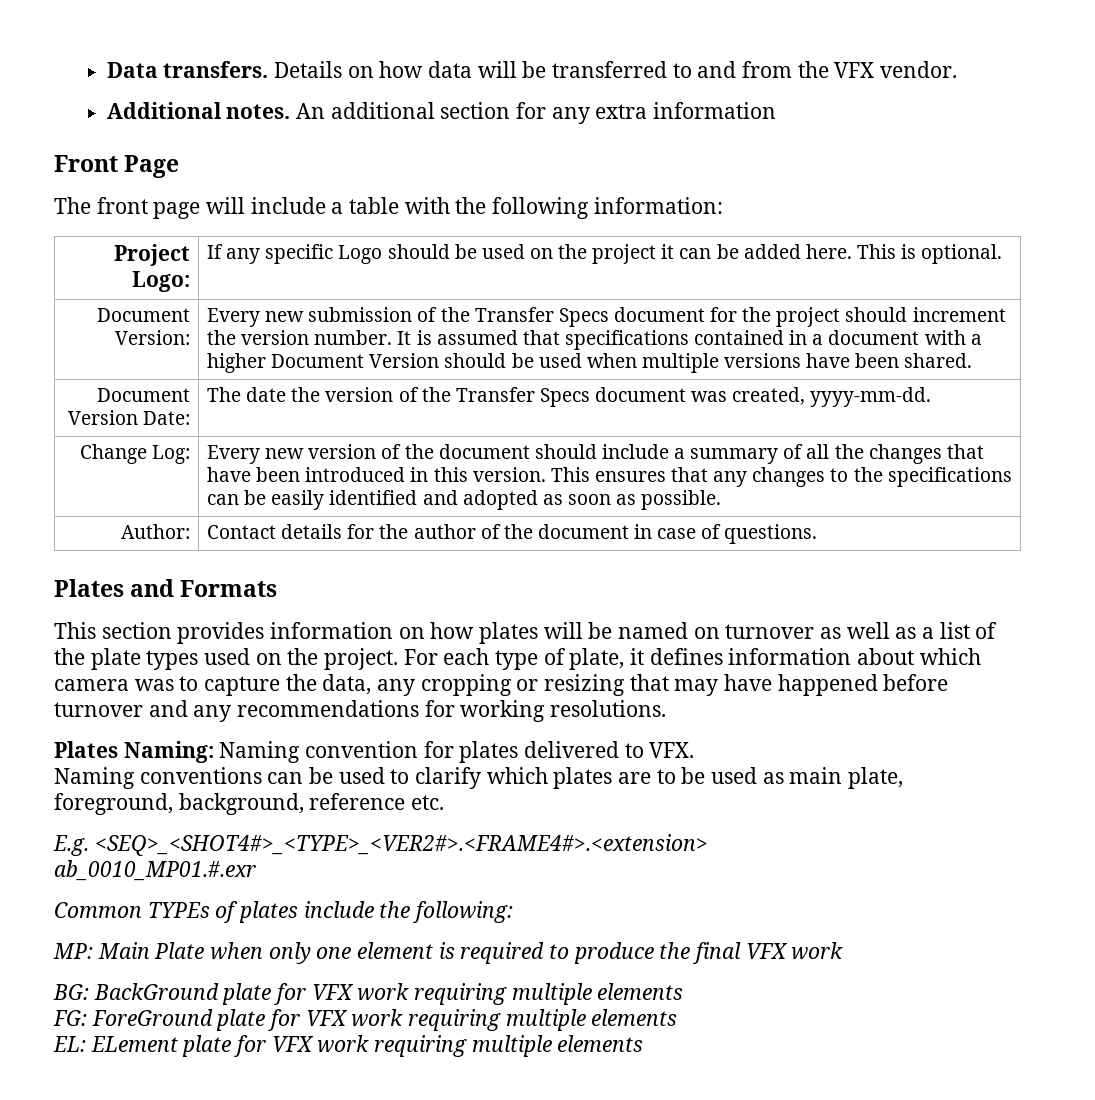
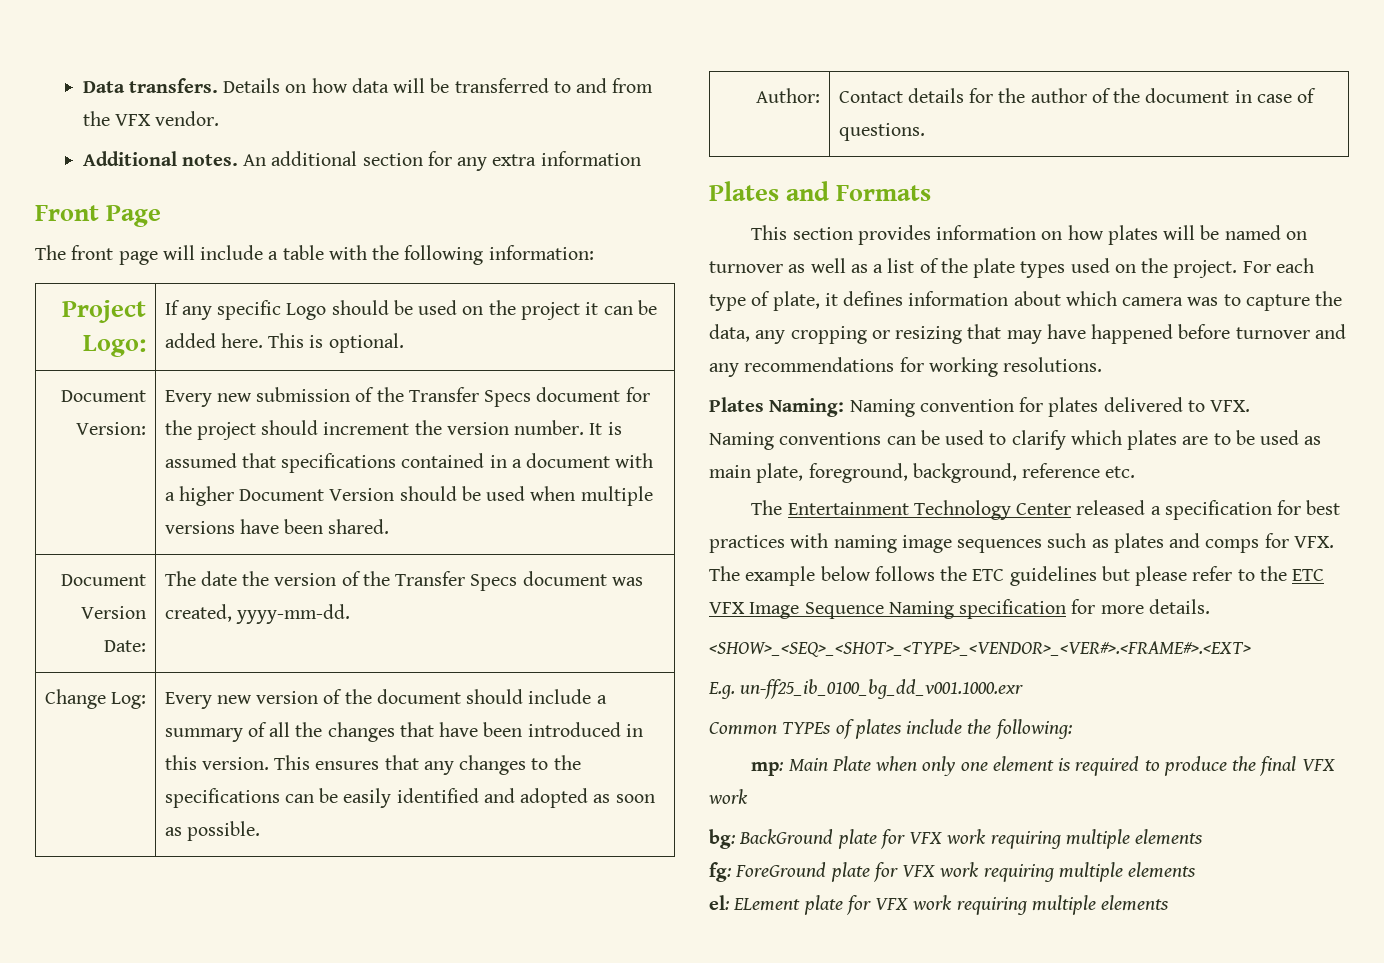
+ The Entertainment Technology Center released a specification for best practices with naming image sequences such as plates and comps for VFX. The example below follows the ETC guidelines but please refer to the ETC VFX Image Sequence Naming specification for more details.
+ <SHOW>_<SEQ>_<SHOT>_<TYPE>_<VENDOR>_<VER#>.<FRAME#>.<EXT>
- E.g. <SEQ>_<SHOT4#>_<TYPE>_<VER2#>.<FRAME4#>.<extension>
- ab_0010_MP01.#.exr
+ E.g. un-ff25_ib_0100_bg_dd_v001.1000.exr
- MP: Main Plate when only one element is required to produce the final VFX work
+ mp: Main Plate when only one element is required to produce the final VFX work
- BG: BackGround plate for VFX work requiring multiple elements
+ bg: BackGround plate for VFX work requiring multiple elements
- FG: ForeGround plate for VFX work requiring multiple elements
+ fg: ForeGround plate for VFX work requiring multiple elements
- EL: ELement plate for VFX work requiring multiple elements
+ el: ELement plate for VFX work requiring multiple elements

